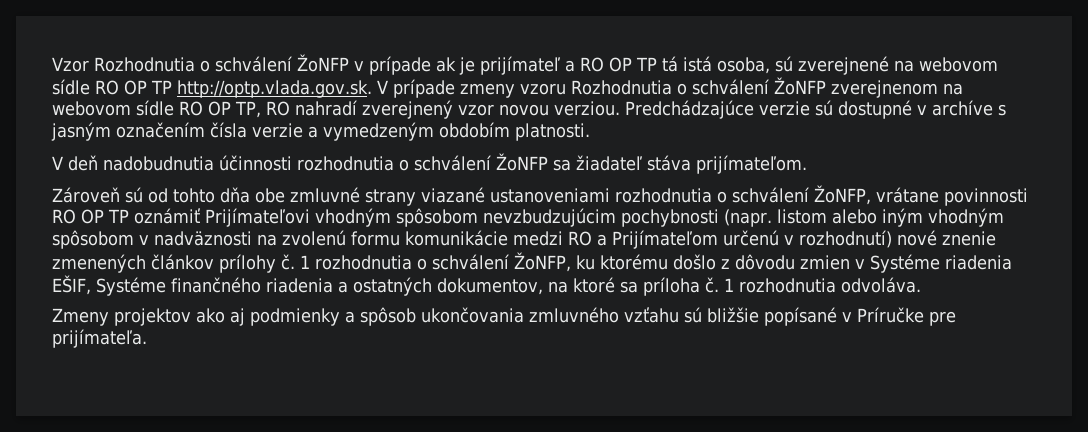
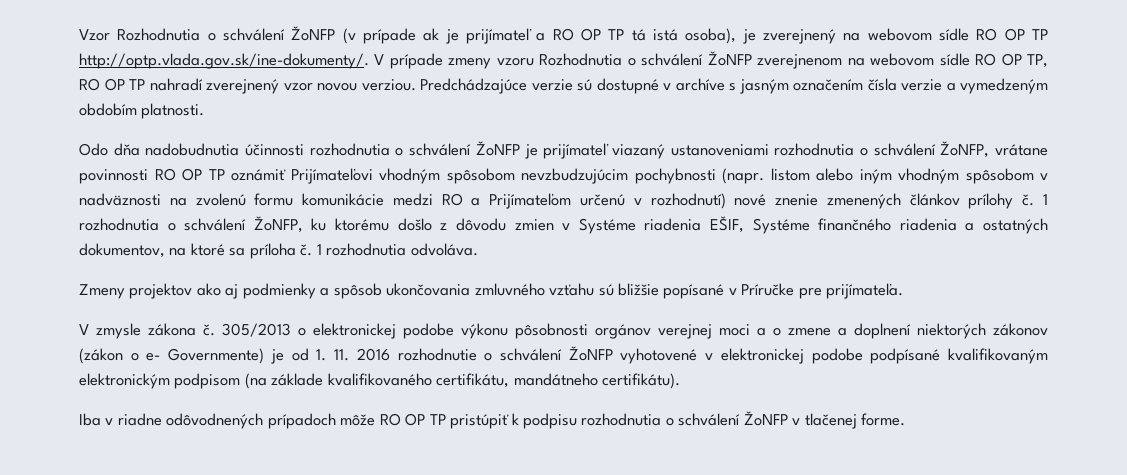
- Vzor Rozhodnutia o schválení ŽoNFP v prípade ak je prijímateľ a RO OP TP tá istá osoba, sú zverejnené na webovom sídle RO OP TP http://optp.vlada.gov.sk. V prípade zmeny vzoru Rozhodnutia o schválení ŽoNFP zverejnenom na webovom sídle RO OP TP, RO nahradí zverejnený vzor novou verziou.
+ Vzor Rozhodnutia o schválení ŽoNFP (v prípade ak je prijímateľ a RO OP TP tá istá osoba), je zverejnený na webovom sídle RO OP TP http://optp.vlada.gov.sk/ine-dokumenty/. V prípade zmeny vzoru Rozhodnutia o schválení ŽoNFP zverejnenom na webovom sídle RO OP TP, RO OP TP nahradí zverejnený vzor novou verziou.
- V deň nadobudnutia účinnosti rozhodnutia o schválení ŽoNFP sa žiadateľ stáva prijímateľom.
- Zároveň sú od tohto dňa obe zmluvné strany viazané ustanoveniami rozhodnutia o schválení ŽoNFP, vrátane povinnosti RO OP TP oznámiť Prijímateľovi vhodným spôsobom nevzbudzujúcim pochybnosti (napr. listom alebo iným vhodným spôsobom v nadväznosti na zvolenú formu komunikácie medzi RO a Prijímateľom určenú v rozhodnutí) nové znenie zmenených článkov prílohy č.
+ Odo dňa nadobudnutia účinnosti rozhodnutia o schválení ŽoNFP je prijímateľ viazaný ustanoveniami rozhodnutia o schválení ŽoNFP, vrátane povinnosti RO OP TP oznámiť Prijímateľovi vhodným spôsobom nevzbudzujúcim pochybnosti (napr. listom alebo iným vhodným spôsobom v nadväznosti na zvolenú formu komunikácie medzi RO a Prijímateľom určenú v rozhodnutí) nové znenie zmenených článkov prílohy č.
+ V zmysle zákona č. 305/2013 o elektronickej podobe výkonu pôsobnosti orgánov verejnej moci a o zmene a doplnení niektorých zákonov (zákon o e- Governmente) je od 1. 11. 2016 rozhodnutie o schválení ŽoNFP vyhotovené v elektronickej podobe podpísané kvalifikovaným elektronickým podpisom (na základe kvalifikovaného certifikátu, mandátneho certifikátu).
+ Iba v riadne odôvodnených prípadoch môže RO OP TP pristúpiť k podpisu rozhodnutia o schválení ŽoNFP v tlačenej forme.

